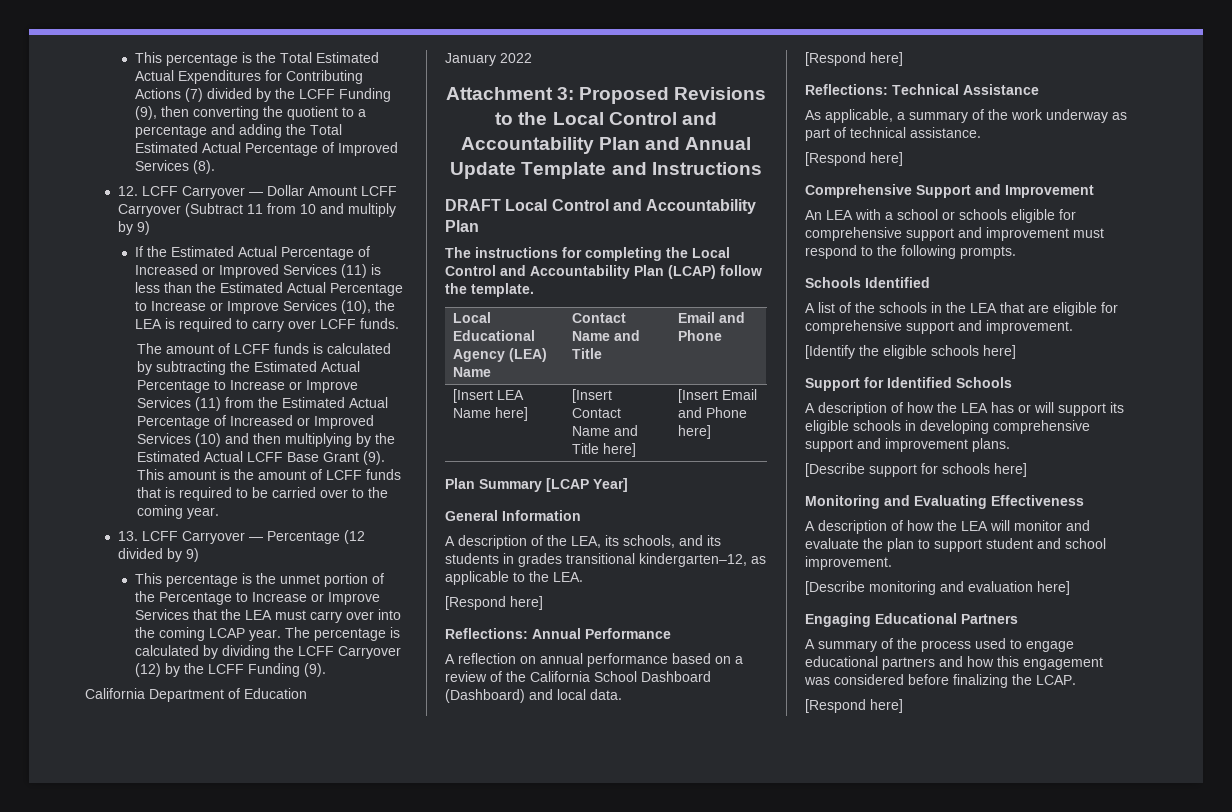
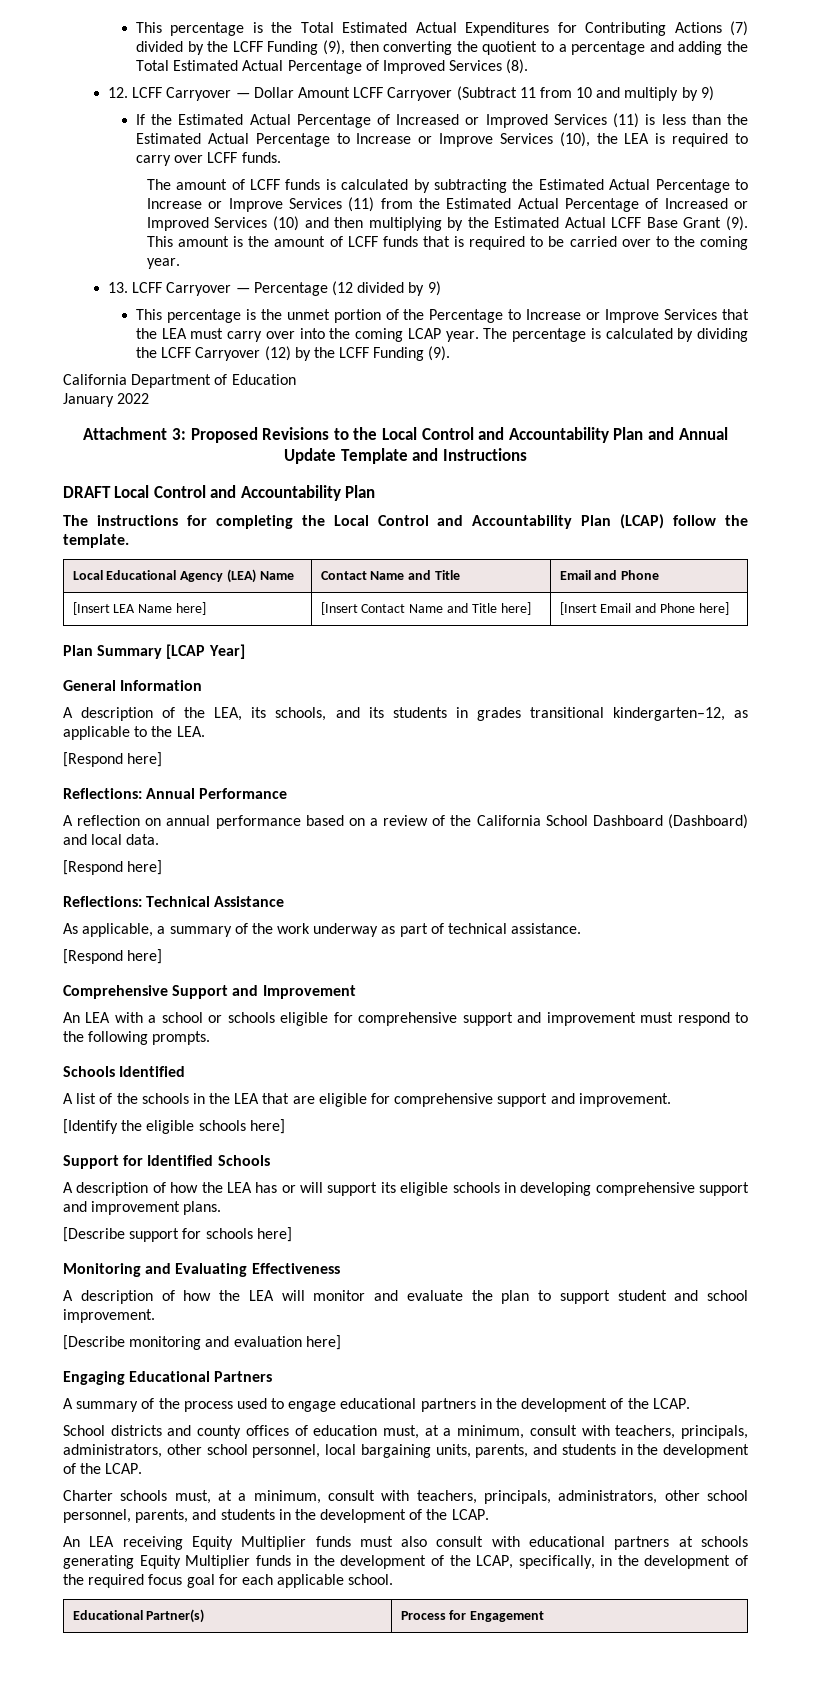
- A summary of the process used to engage educational partners and how this engagement was considered before finalizing the LCAP.
- [Respond here]
+ A summary of the process used to engage educational partners in the development of the LCAP.
+ School districts and county offices of education must, at a minimum, consult with teachers, principals, administrators, other school personnel, local bargaining units, parents, and students in the development of the LCAP.
+ Charter schools must, at a minimum, consult with teachers, principals, administrators, other school personnel, parents, and students in the development of the LCAP.
+ An LEA receiving Equity Multiplier funds must also consult with educational partners at schools generating Equity Multiplier funds in the development of the LCAP, specifically, in the development of the required focus goal for each applicable school.
+ Educational Partner(s) | Process for Engagement

